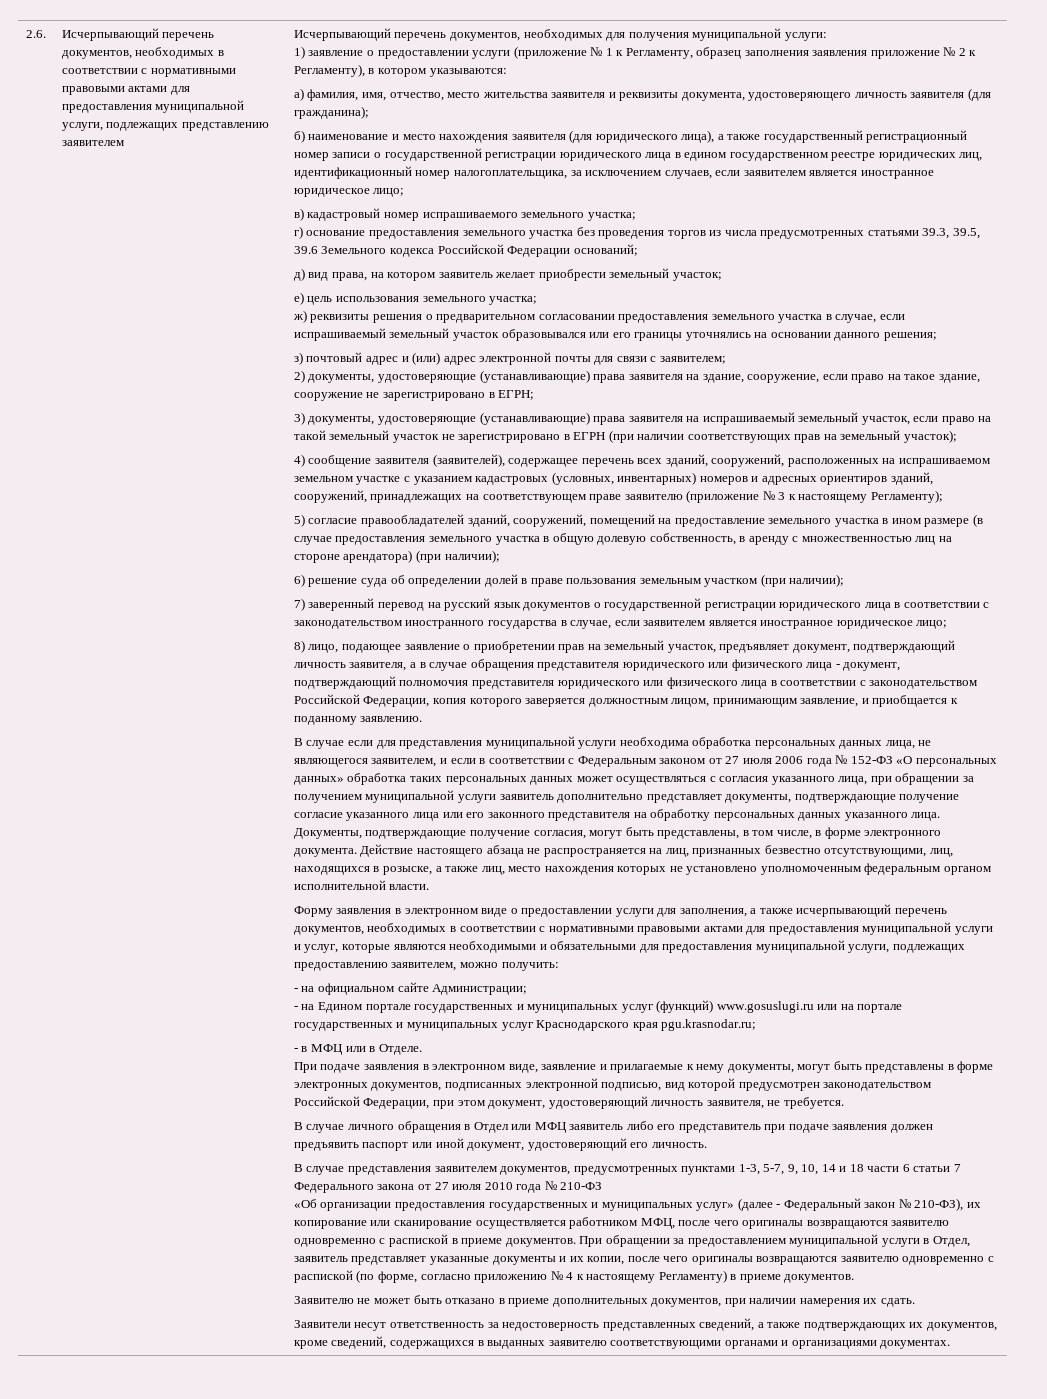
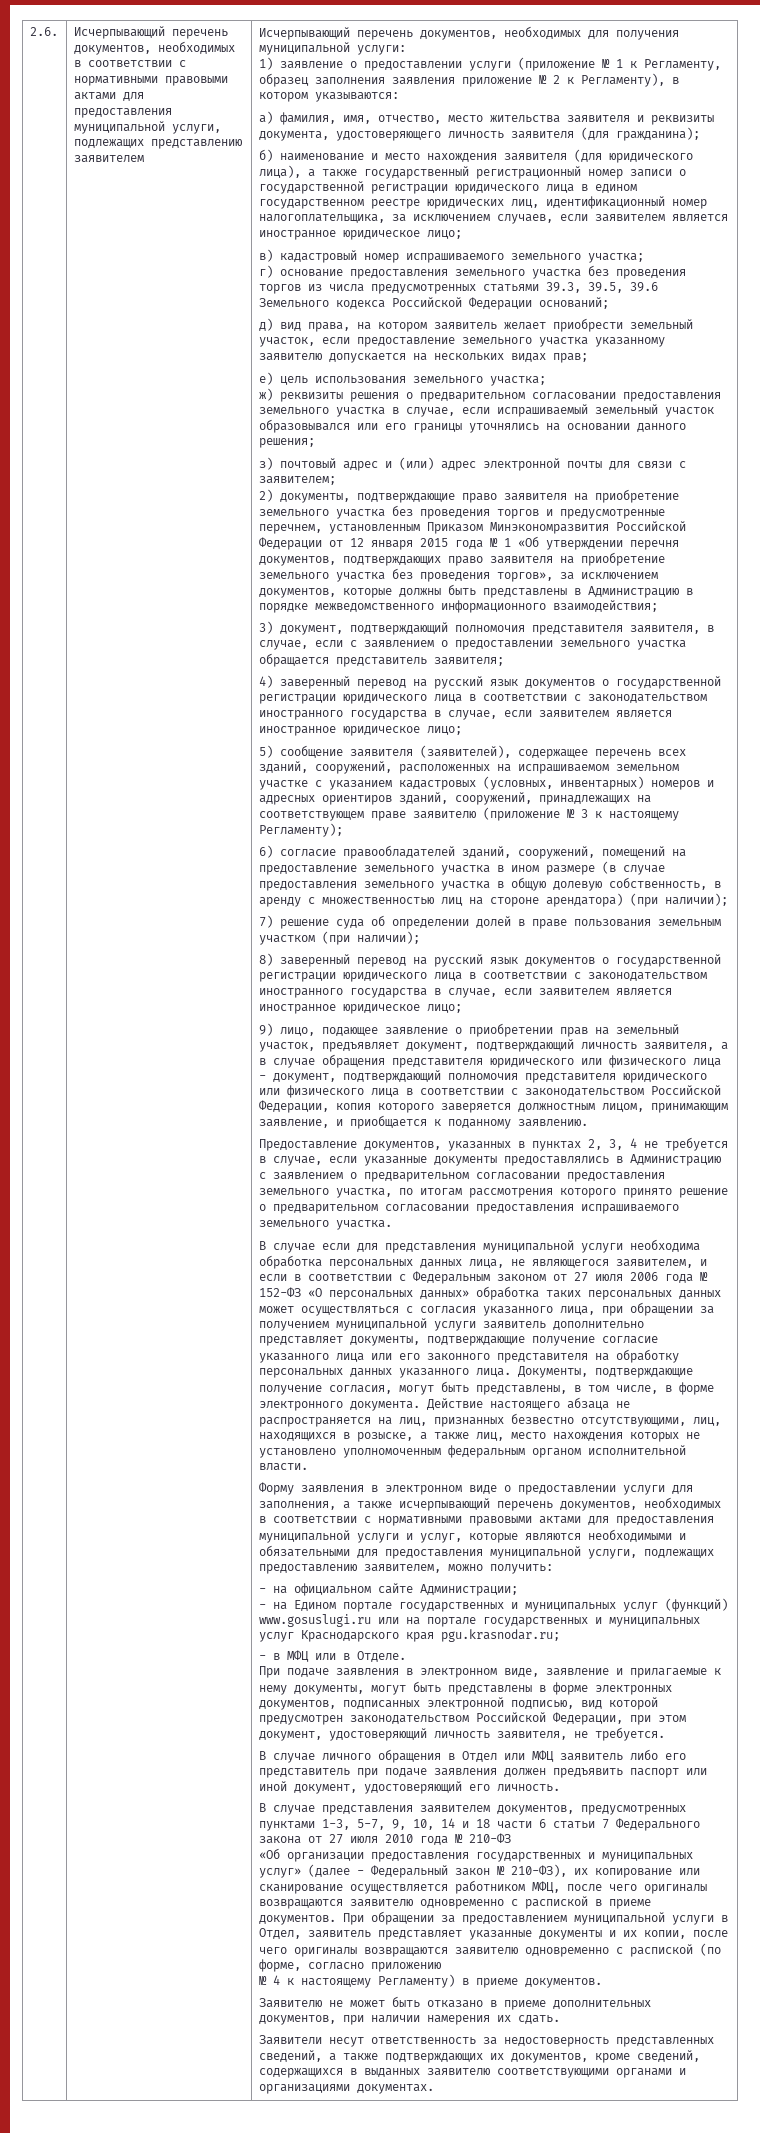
- д) вид права, на котором заявитель желает приобрести земельный участок;
+ д) вид права, на котором заявитель желает приобрести земельный участок, если предоставление земельного участка указанному заявителю допускается на нескольких видах прав;
- 2) документы, удостоверяющие (устанавливающие) права заявителя на здание, сооружение, если право на такое здание, сооружение не зарегистрировано в ЕГРН;
- 3) документы, удостоверяющие (устанавливающие) права заявителя на испрашиваемый земельный участок, если право на такой земельный участок не зарегистрировано в ЕГРН (при наличии соответствующих прав на земельный участок);
- 4) сообщение заявителя (заявителей), содержащее перечень всех зданий, сооружений, расположенных на испрашиваемом земельном участке с указанием кадастровых (условных, инвентарных) номеров и адресных ориентиров зданий, сооружений, принадлежащих на соответствующем праве заявителю (приложение № 3 к настоящему Регламенту);
+ 2) документы, подтверждающие право заявителя на приобретение земельного участка без проведения торгов и предусмотренные перечнем, установленным Приказом Минэкономразвития Российской Федерации от 12 января 2015 года № 1 «Об утверждении перечня документов, подтверждающих право заявителя на приобретение земельного участка без проведения торгов», за исключением документов, которые должны быть представлены в Администрацию в порядке межведомственного информационного взаимодействия;
+ 3) документ, подтверждающий полномочия представителя заявителя, в случае, если с заявлением о предоставлении земельного участка обращается представитель заявителя;
+ 4) заверенный перевод на русский язык документов о государственной регистрации юридического лица в соответствии с законодательством иностранного государства в случае, если заявителем является иностранное юридическое лицо;
+ 5) сообщение заявителя (заявителей), содержащее перечень всех зданий, сооружений, расположенных на испрашиваемом земельном участке с указанием кадастровых (условных, инвентарных) номеров и адресных ориентиров зданий, сооружений, принадлежащих на соответствующем праве заявителю (приложение № 3 к настоящему Регламенту);
- 5) согласие правообладателей зданий, сооружений, помещений на предоставление земельного участка в ином размере (в случае предоставления земельного участка в общую долевую собственность, в аренду с множественностью лиц на стороне арендатора) (при наличии);
+ 6) согласие правообладателей зданий, сооружений, помещений на предоставление земельного участка в ином размере (в случае предоставления земельного участка в общую долевую собственность, в аренду с множественностью лиц на стороне арендатора) (при наличии);
- 6) решение суда об определении долей в праве пользования земельным участком (при наличии);
+ 7) решение суда об определении долей в праве пользования земельным участком (при наличии);
- 7) заверенный перевод на русский язык документов о государственной регистрации юридического лица в соответствии с законодательством иностранного государства в случае, если заявителем является иностранное юридическое лицо;
+ 8) заверенный перевод на русский язык документов о государственной регистрации юридического лица в соответствии с законодательством иностранного государства в случае, если заявителем является иностранное юридическое лицо;
- 8) лицо, подающее заявление о приобретении прав на земельный участок, предъявляет документ, подтверждающий личность заявителя, а в случае обращения представителя юридического или физического лица - документ, подтверждающий полномочия представителя юридического или физического лица в соответствии с законодательством Российской Федерации, копия которого заверяется должностным лицом, принимающим заявление, и приобщается к поданному заявлению.
+ 9) лицо, подающее заявление о приобретении прав на земельный участок, предъявляет документ, подтверждающий личность заявителя, а в случае обращения представителя юридического или физического лица - документ, подтверждающий полномочия представителя юридического или физического лица в соответствии с законодательством Российской Федерации, копия которого заверяется должностным лицом, принимающим заявление, и приобщается к поданному заявлению.
+ Предоставление документов, указанных в пунктах 2, 3, 4 не требуется в случае, если указанные документы предоставлялись в Администрацию с заявлением о предварительном согласовании предоставления земельного участка, по итогам рассмотрения которого принято решение о предварительном согласовании предоставления испрашиваемого земельного участка.
- При обращении за предоставлением муниципальной услуги в Отдел, заявитель представляет указанные документы и их копии, после чего оригиналы возвращаются заявителю одновременно с распиской (по форме, согласно приложению № 4 к настоящему Регламенту) в приеме документов.
+ При обращении за предоставлением муниципальной услуги в Отдел, заявитель представляет указанные документы и их копии, после чего оригиналы возвращаются заявителю одновременно с распиской (по форме, согласно приложению
+ № 4 к настоящему Регламенту) в приеме документов.

